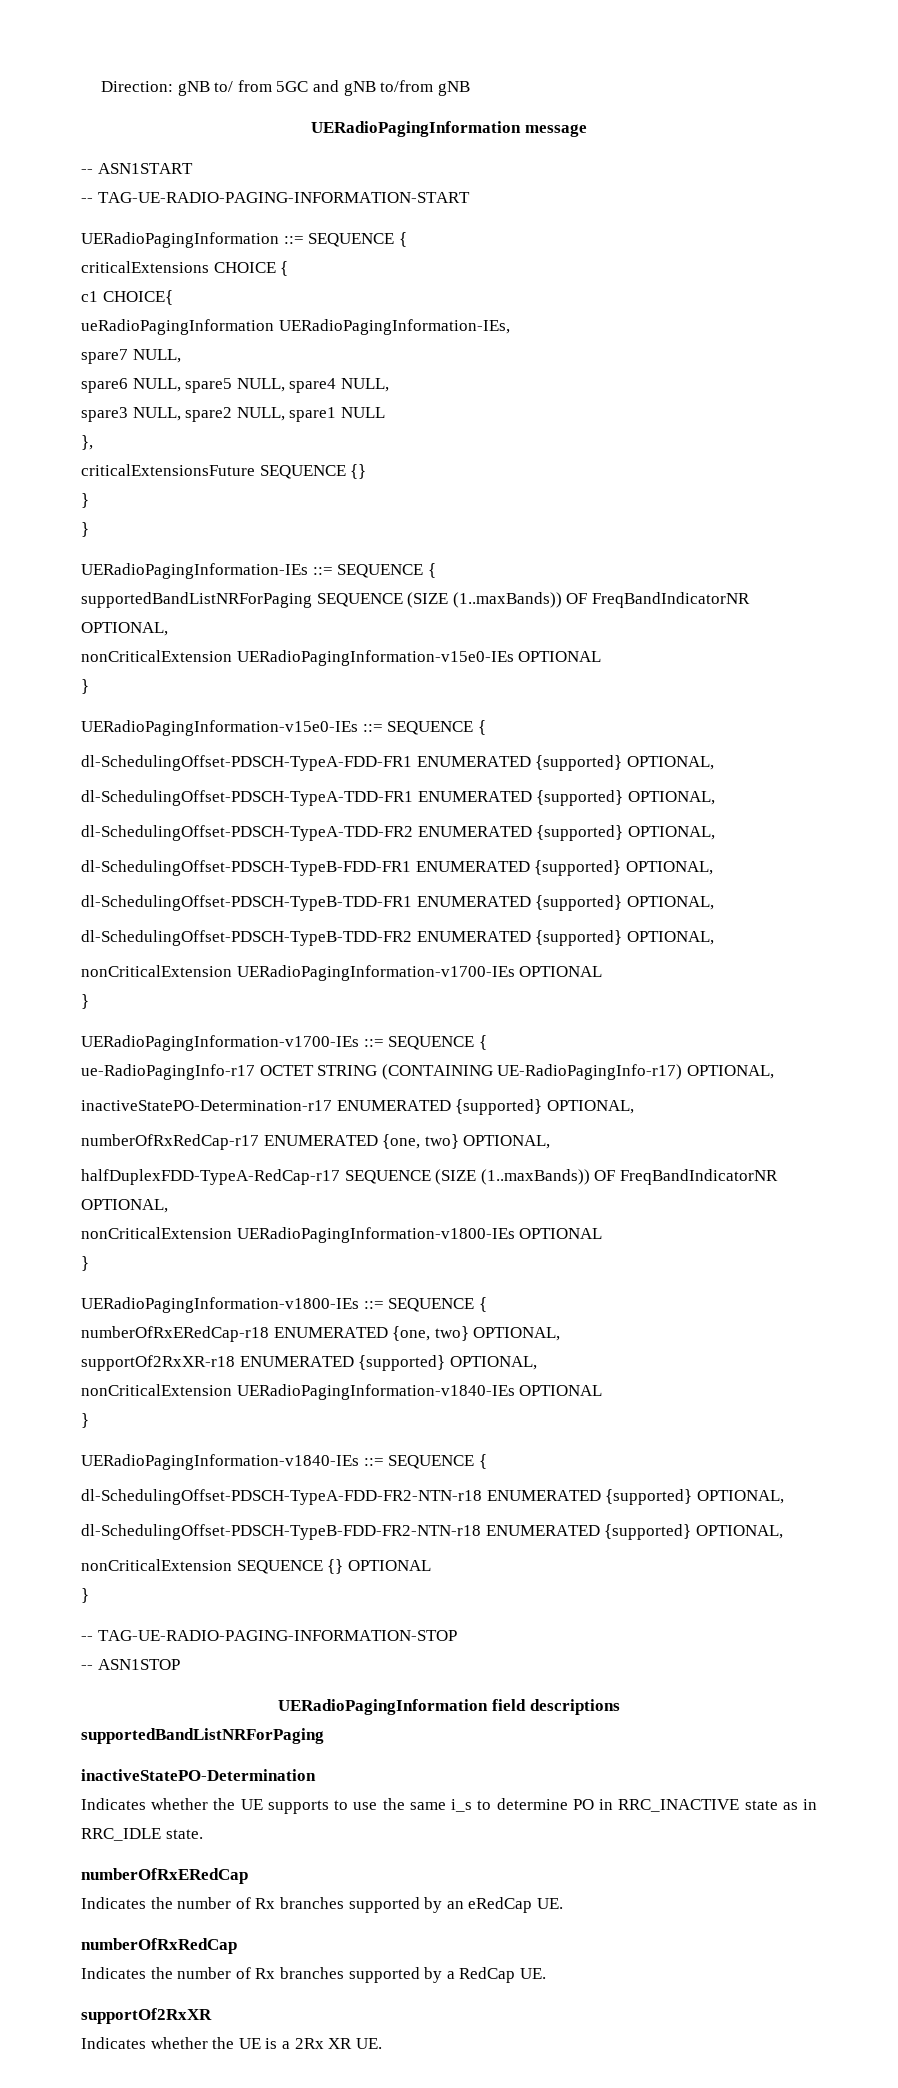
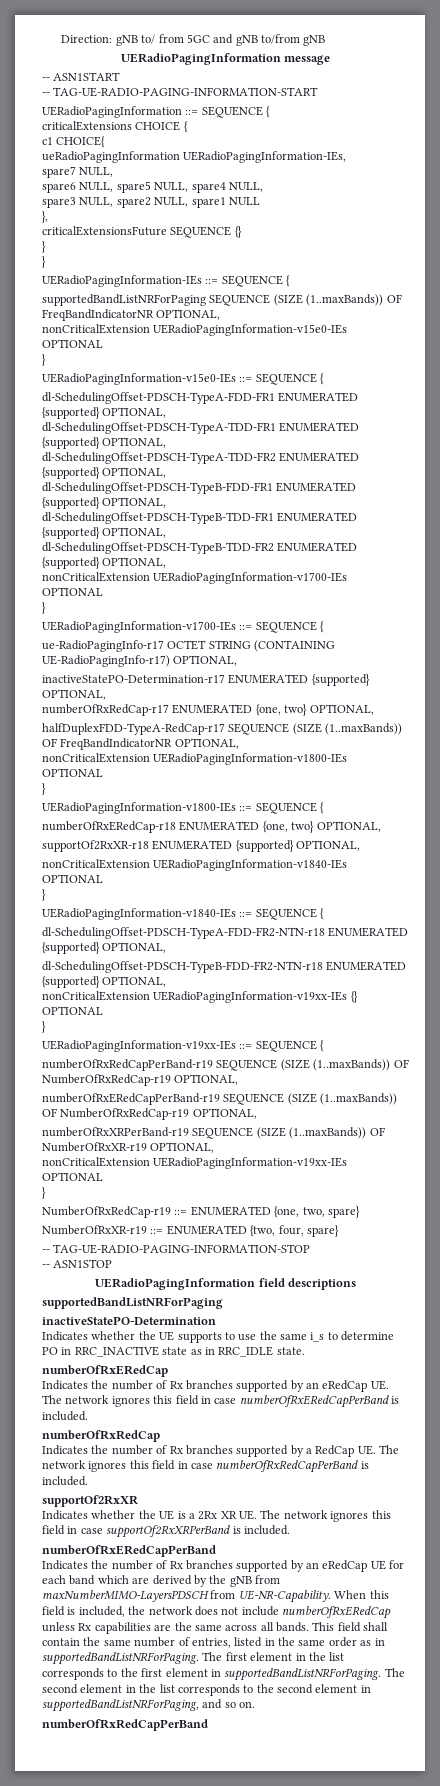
- nonCriticalExtension SEQUENCE {} OPTIONAL
+ nonCriticalExtension UERadioPagingInformation-v19xx-IEs {} OPTIONAL
+ UERadioPagingInformation-v19xx-IEs ::= SEQUENCE {
+ numberOfRxRedCapPerBand-r19 SEQUENCE (SIZE (1..maxBands)) OF NumberOfRxRedCap-r19 OPTIONAL,
+ numberOfRxERedCapPerBand-r19 SEQUENCE (SIZE (1..maxBands)) OF NumberOfRxRedCap-r19 OPTIONAL,
+ numberOfRxXRPerBand-r19 SEQUENCE (SIZE (1..maxBands)) OF NumberOfRxXR-r19 OPTIONAL,
+ nonCriticalExtension UERadioPagingInformation-v19xx-IEs OPTIONAL
+ }
+ NumberOfRxRedCap-r19 ::= ENUMERATED {one, two, spare}
+ NumberOfRxXR-r19 ::= ENUMERATED {two, four, spare}
- Indicates the number of Rx branches supported by an eRedCap UE.
+ Indicates the number of Rx branches supported by an eRedCap UE. The network ignores this field in case numberOfRxERedCapPerBand is included.
- Indicates the number of Rx branches supported by a RedCap UE.
+ Indicates the number of Rx branches supported by a RedCap UE. The network ignores this field in case numberOfRxRedCapPerBand is included.
- Indicates whether the UE is a 2Rx XR UE.
+ Indicates whether the UE is a 2Rx XR UE. The network ignores this field in case supportOf2RxXRPerBand is included.
+ numberOfRxERedCapPerBand
+ Indicates the number of Rx branches supported by an eRedCap UE for each band which are derived by the gNB from maxNumberMIMO-LayersPDSCH from UE-NR-Capability. When this field is included, the network does not include numberOfRxERedCap unless Rx capabilities are the same across all bands. This field shall contain the same number of entries, listed in the same order as in supportedBandListNRForPaging. The first element in the list corresponds to the first element in supportedBandListNRForPaging. The second element in the list corresponds to the second element in supportedBandListNRForPaging, and so on.
+ numberOfRxRedCapPerBand

